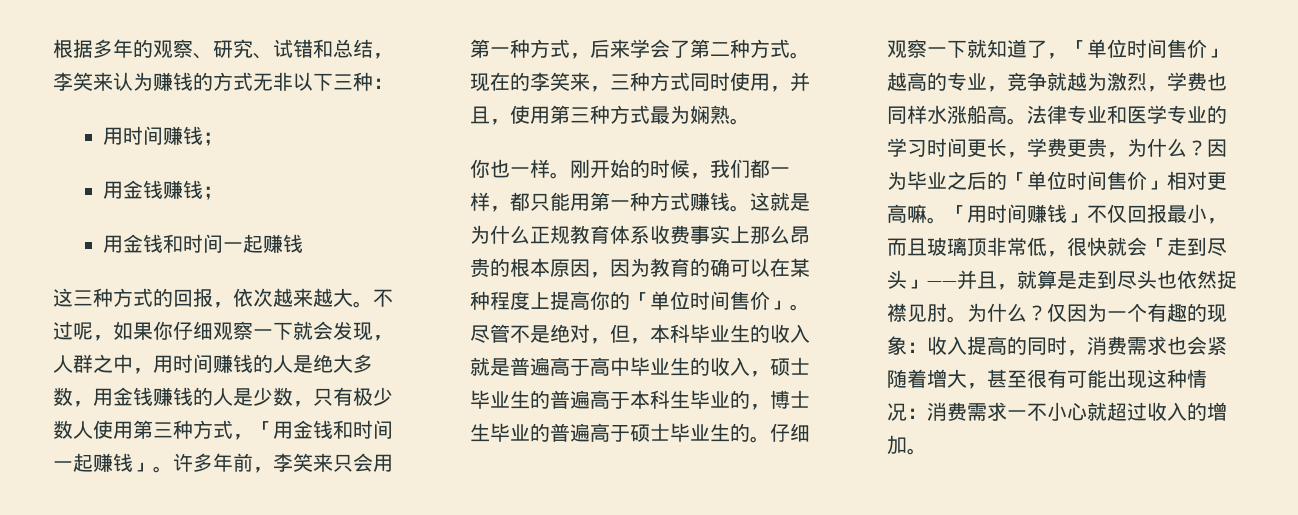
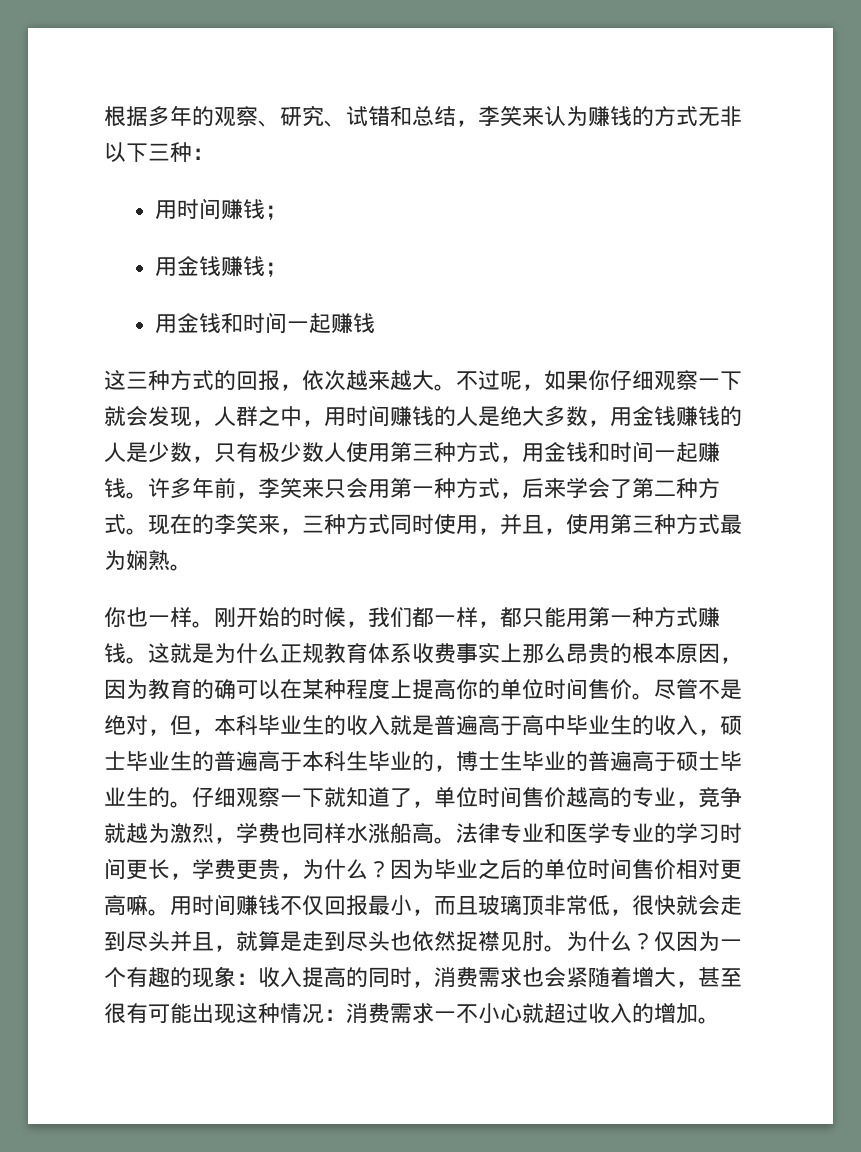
- 不过呢，如果你仔细观察一下就会发现，人群之中，用时间赚钱的人是绝大多数，用金钱赚钱的人是少数，只有极少数人使用第三种方式，「用金钱和时间一起赚钱」。
+ 不过呢，如果你仔细观察一下就会发现，人群之中，用时间赚钱的人是绝大多数，用金钱赚钱的人是少数，只有极少数人使用第三种方式，用金钱和时间一起赚钱。
- 这就是为什么正规教育体系收费事实上那么昂贵的根本原因，因为教育的确可以在某种程度上提高你的「单位时间售价」。
+ 这就是为什么正规教育体系收费事实上那么昂贵的根本原因，因为教育的确可以在某种程度上提高你的单位时间售价。
- 仔细观察一下就知道了，「单位时间售价」越高的专业，竞争就越为激烈，学费也同样水涨船高。
+ 仔细观察一下就知道了，单位时间售价越高的专业，竞争就越为激烈，学费也同样水涨船高。
- 因为毕业之后的「单位时间售价」相对更高嘛。
+ 因为毕业之后的单位时间售价相对更高嘛。
- 「用时间赚钱」不仅回报最小，而且玻璃顶非常低，很快就会「走到尽头」——并且，就算是走到尽头也依然捉襟见肘。
+ 用时间赚钱不仅回报最小，而且玻璃顶非常低，很快就会走到尽头并且，就算是走到尽头也依然捉襟见肘。

